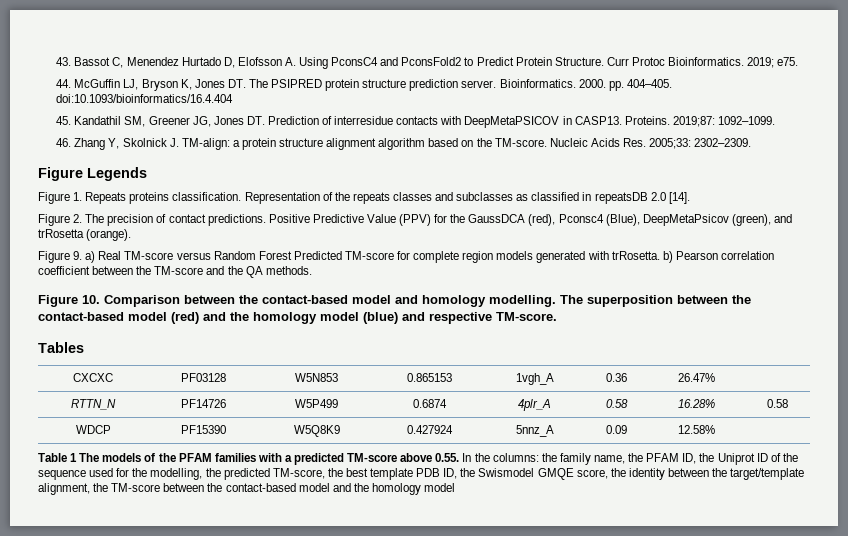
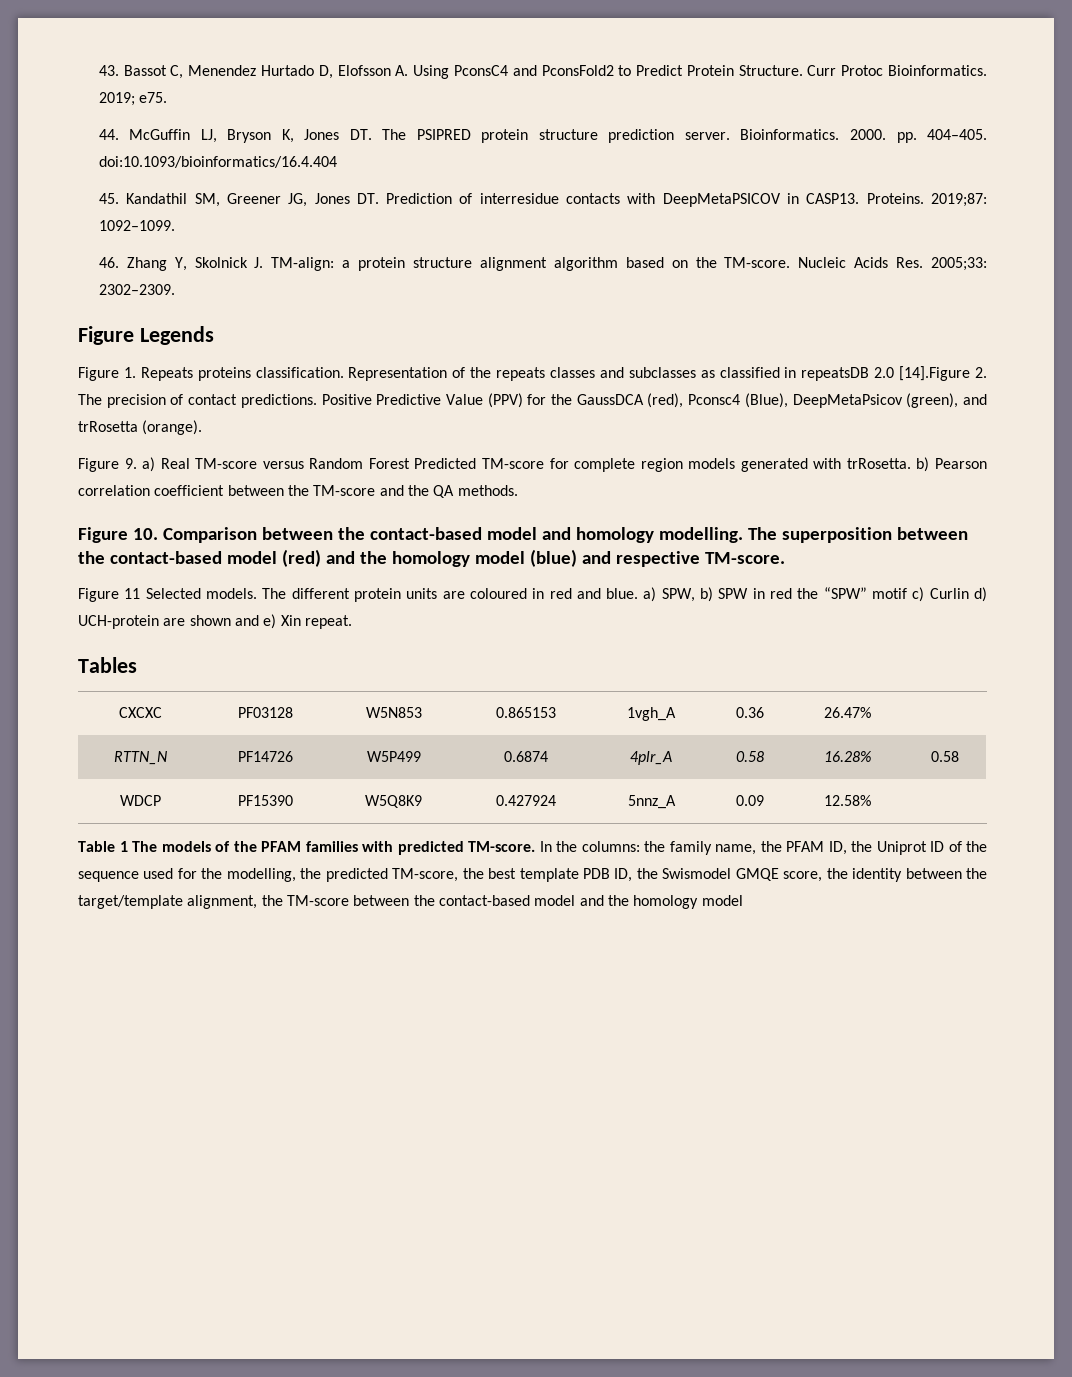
- Representation of the repeats classes and subclasses as classified in repeatsDB 2.0 [14].
- Figure 2. The precision of contact predictions.
+ Representation of the repeats classes and subclasses as classified in repeatsDB 2.0 [14].Figure 2. The precision of contact predictions.
+ Figure 11 Selected models. The different protein units are coloured in red and blue. a) SPW, b) SPW in red the “SPW” motif c) Curlin d) UCH-protein are shown and e) Xin repeat.
- Table 1 The models of the PFAM families with a predicted TM-score above 0.55. In the columns: the family name, the PFAM ID, the Uniprot ID of the sequence used for the modelling, the predicted TM-score, the best template PDB ID, the Swismodel GMQE score, the identity between the target/template alignment, the TM-score between the contact-based model and the homology model
+ Table 1 The models of the PFAM families with predicted TM-score. In the columns: the family name, the PFAM ID, the Uniprot ID of the sequence used for the modelling, the predicted TM-score, the best template PDB ID, the Swismodel GMQE score, the identity between the target/template alignment, the TM-score between the contact-based model and the homology model

